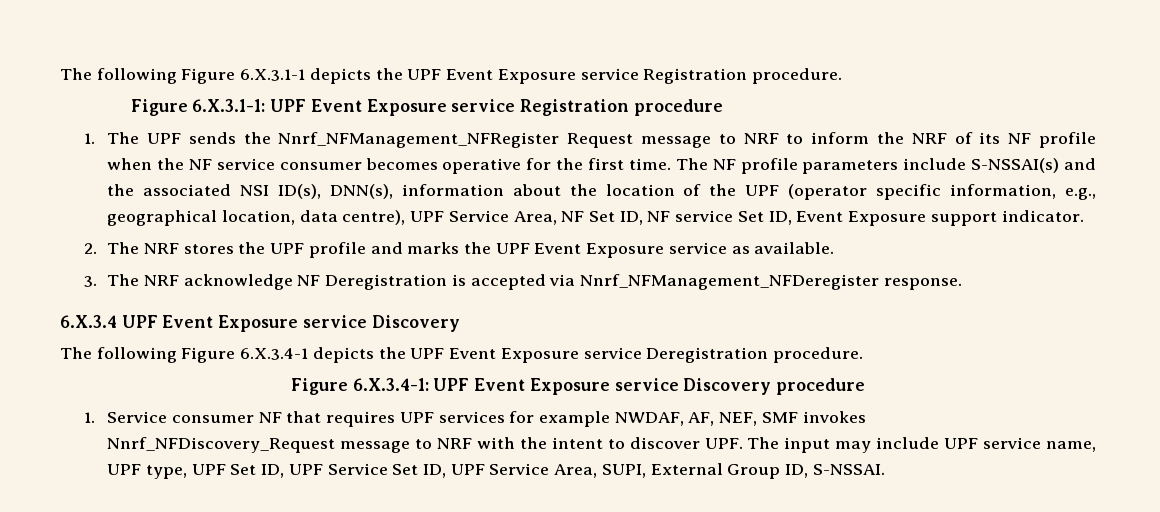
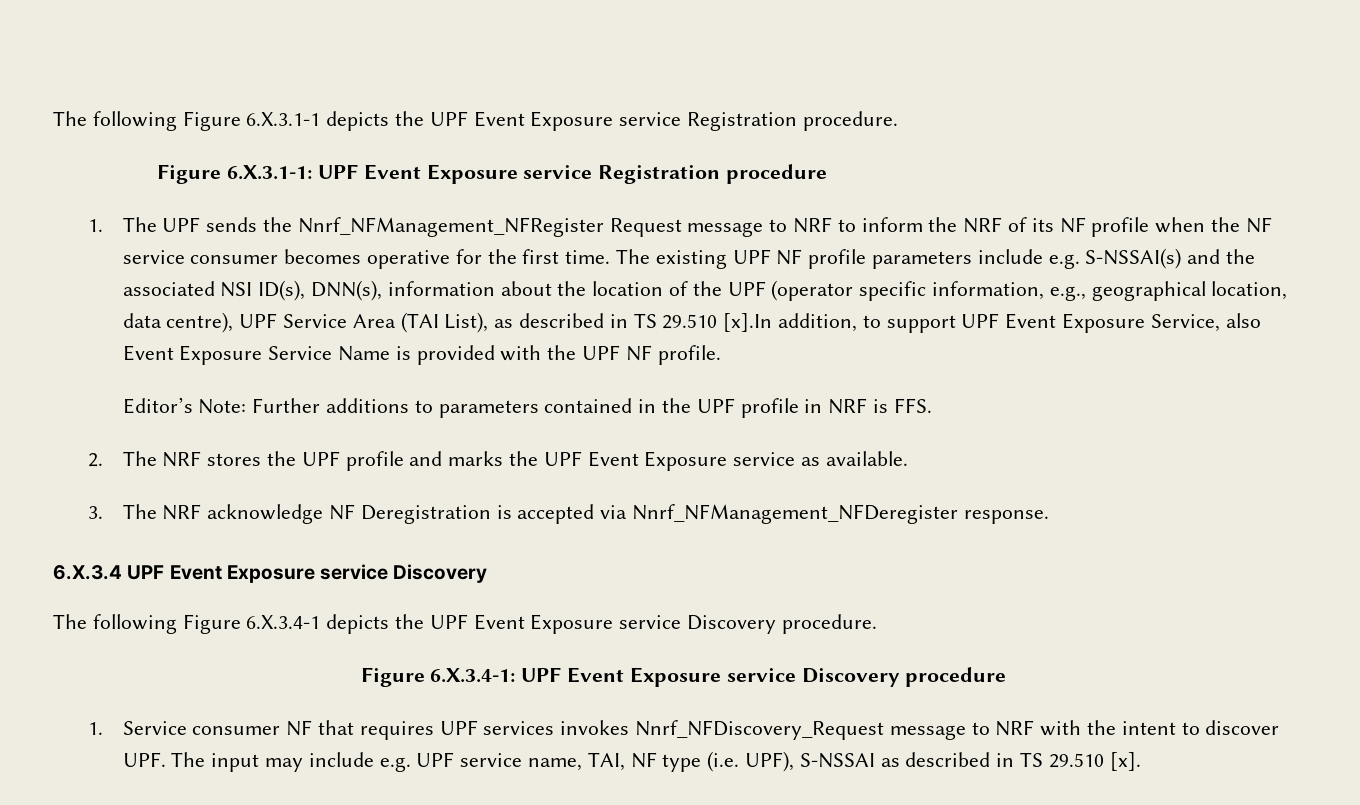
- The NF profile parameters include S-NSSAI(s) and the associated NSI ID(s), DNN(s), information about the location of the UPF (operator specific information, e.g., geographical location, data centre), UPF Service Area, NF Set ID, NF service Set ID, Event Exposure support indicator.
+ The existing UPF NF profile parameters include e.g. S-NSSAI(s) and the associated NSI ID(s), DNN(s), information about the location of the UPF (operator specific information, e.g., geographical location, data centre), UPF Service Area (TAI List), as described in TS 29.510 [x].In addition, to support UPF Event Exposure Service, also Event Exposure Service Name is provided with the UPF NF profile.
+ Editor’s Note: Further additions to parameters contained in the UPF profile in NRF is FFS.
- The following Figure 6.X.3.4-1 depicts the UPF Event Exposure service Deregistration procedure.
+ The following Figure 6.X.3.4-1 depicts the UPF Event Exposure service Discovery procedure.
- 1. Service consumer NF that requires UPF services for example NWDAF, AF, NEF, SMF invokes Nnrf_NFDiscovery_Request message to NRF with the intent to discover UPF. The input may include UPF service name, UPF type, UPF Set ID, UPF Service Set ID, UPF Service Area, SUPI, External Group ID, S-NSSAI.
+ 1. Service consumer NF that requires UPF services invokes Nnrf_NFDiscovery_Request message to NRF with the intent to discover UPF. The input may include e.g. UPF service name, TAI, NF type (i.e. UPF), S-NSSAI as described in TS 29.510 [x].

